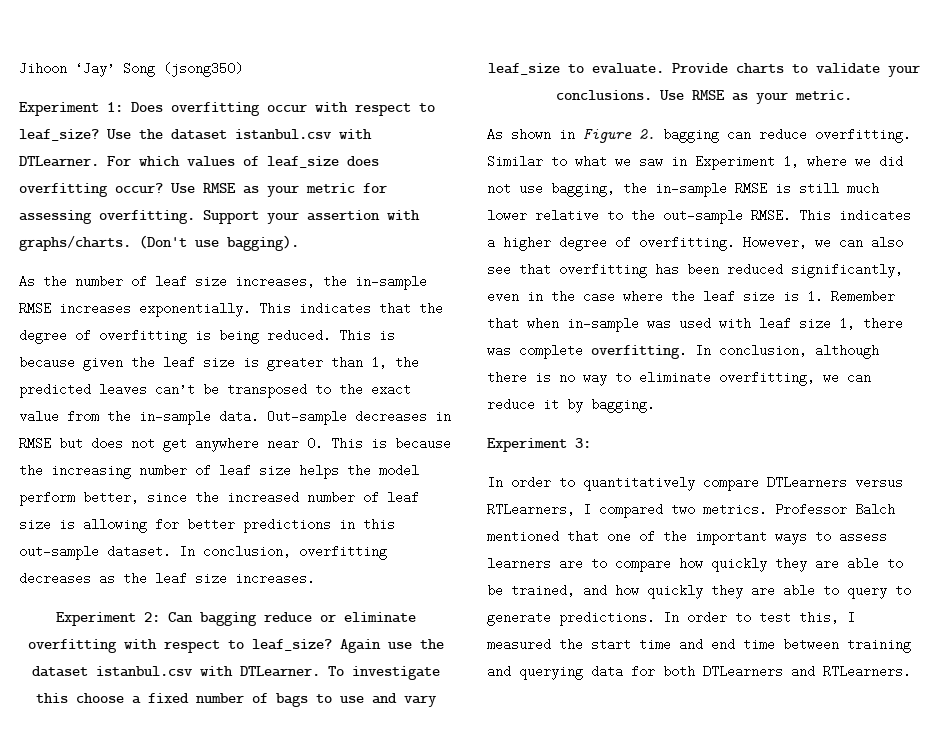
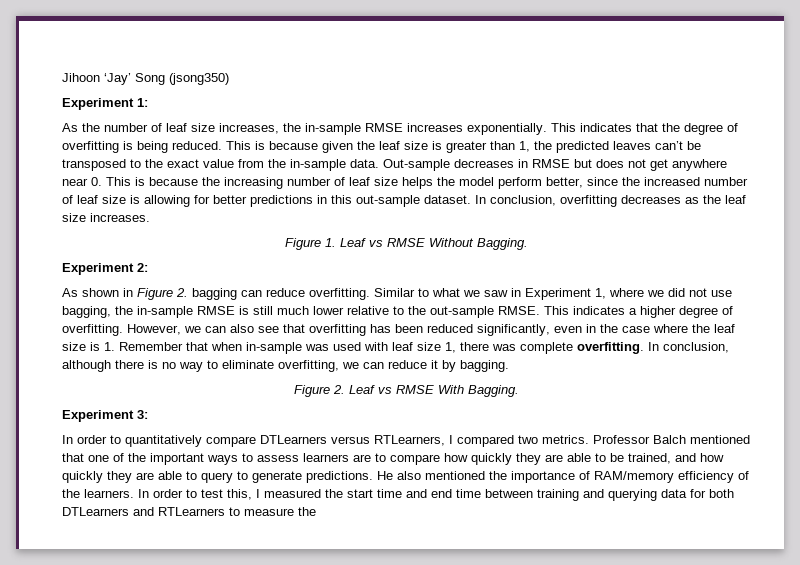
- Experiment 1: Does overfitting occur with respect to leaf_size? Use the dataset istanbul.csv with DTLearner. For which values of leaf_size does overfitting occur? Use RMSE as your metric for assessing overfitting. Support your assertion with graphs/charts. (Don't use bagging).
+ Experiment 1:
- Experiment 2: Can bagging reduce or eliminate overfitting with respect to leaf_size? Again use the dataset istanbul.csv with DTLearner. To investigate this choose a fixed number of bags to use and vary leaf_size to evaluate. Provide charts to validate your conclusions. Use RMSE as your metric.
+ Figure 1. Leaf vs RMSE Without Bagging.
+ Experiment 2:
+ Figure 2. Leaf vs RMSE With Bagging.
+ He also mentioned the importance of RAM/memory efficiency of the learners.
- In order to test this, I measured the start time and end time between training and querying data for both DTLearners and RTLearners.
+ In order to test this, I measured the start time and end time between training and querying data for both DTLearners and RTLearners to measure the

